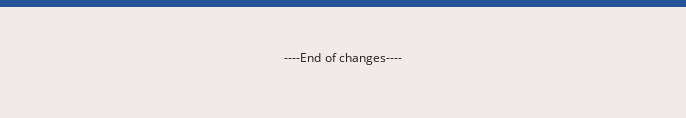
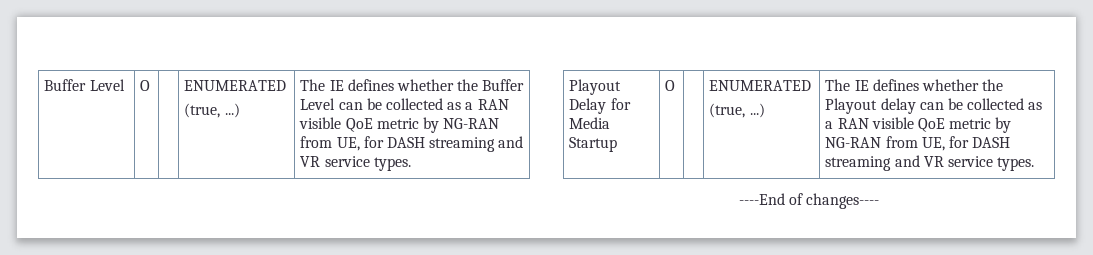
+ Buffer Level | O | | ENUMERATED
+ (true, ...) | The IE defines whether the Buffer Level can be collected as a RAN visible QoE metric by NG-RAN from UE, for DASH streaming and VR service types.
+ Playout Delay for Media Startup | O | | ENUMERATED
+ (true, ...) | The IE defines whether the Playout delay can be collected as a RAN visible QoE metric by NG-RAN from UE, for DASH streaming and VR service types.

